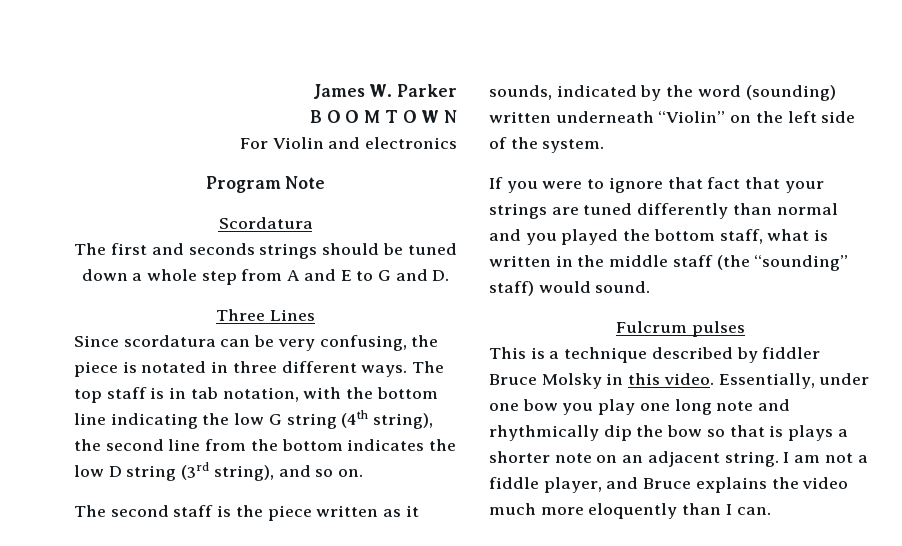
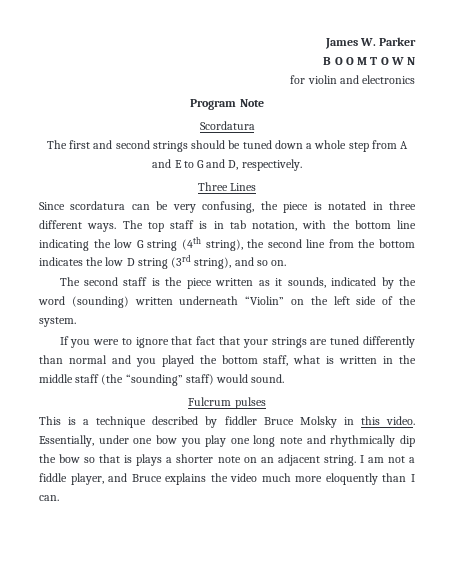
- For Violin and electronics
+ for violin and electronics
- The first and seconds strings should be tuned down a whole step from A and E to G and D.
+ The first and second strings should be tuned down a whole step from A and E to G and D, respectively.

